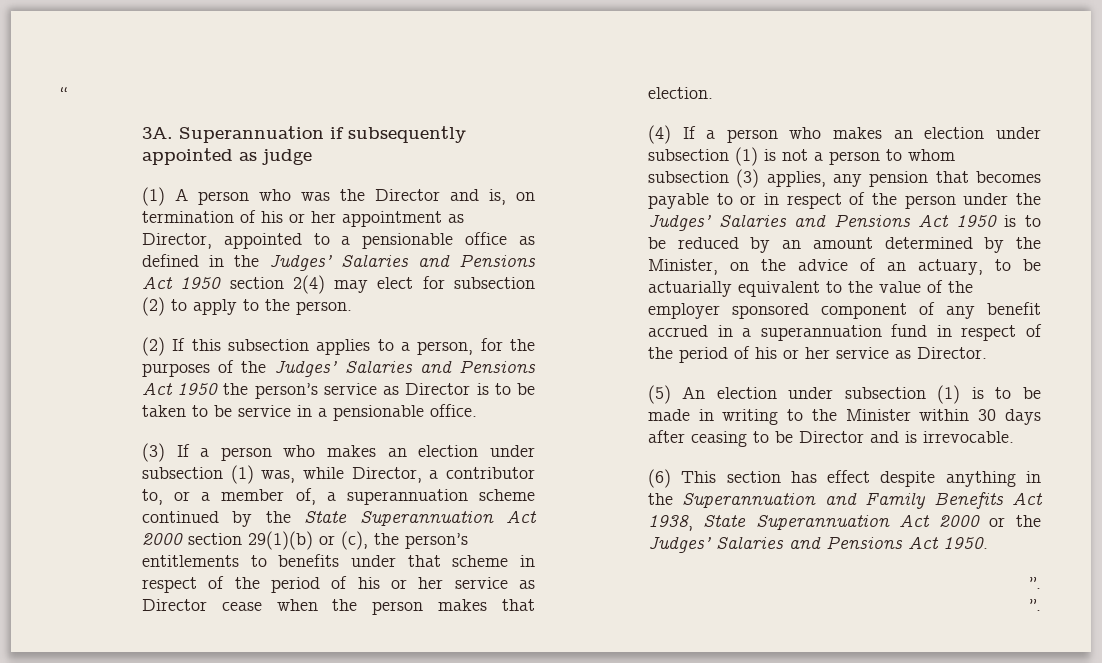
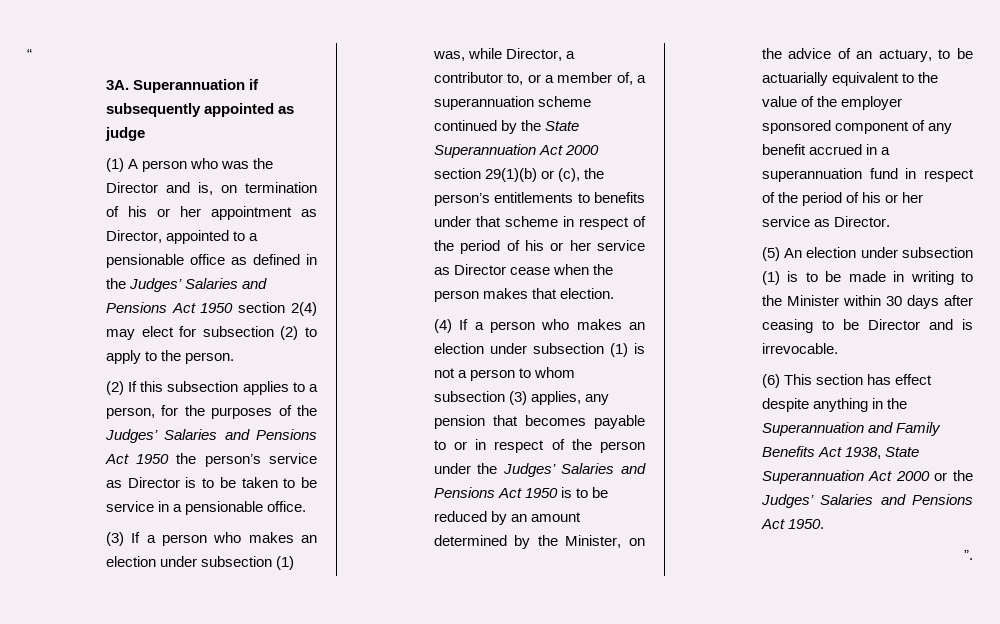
  (6) This section has effect despite anything in the Superannuation and Family Benefits Act 1938, State Superannuation Act 2000 or the Judges’ Salaries and Pensions Act 1950.
- ”.

